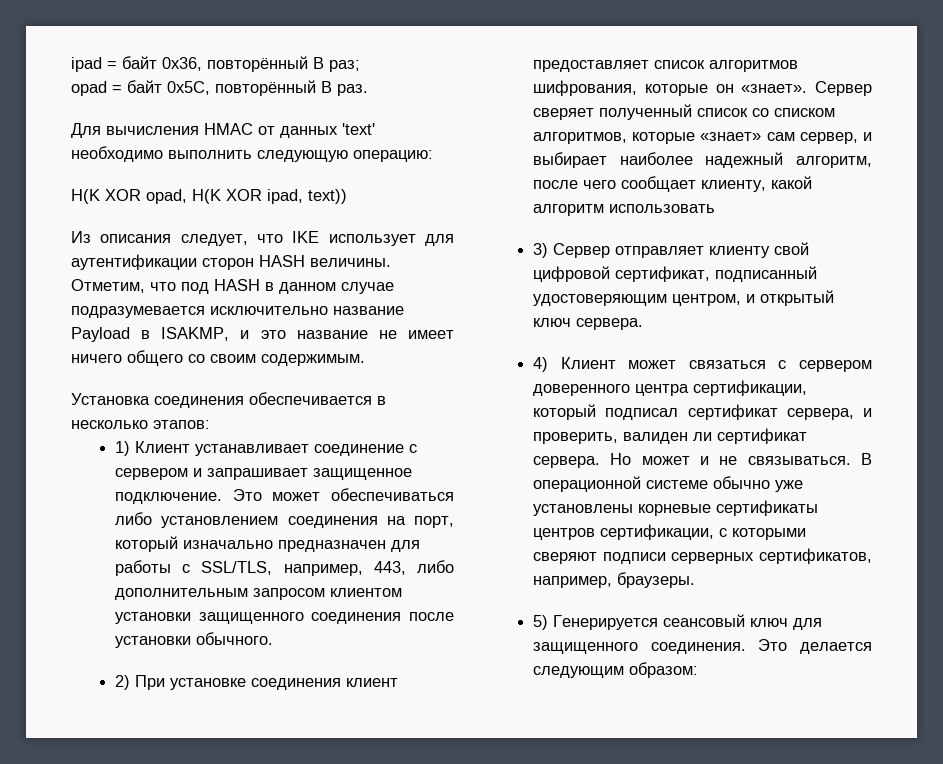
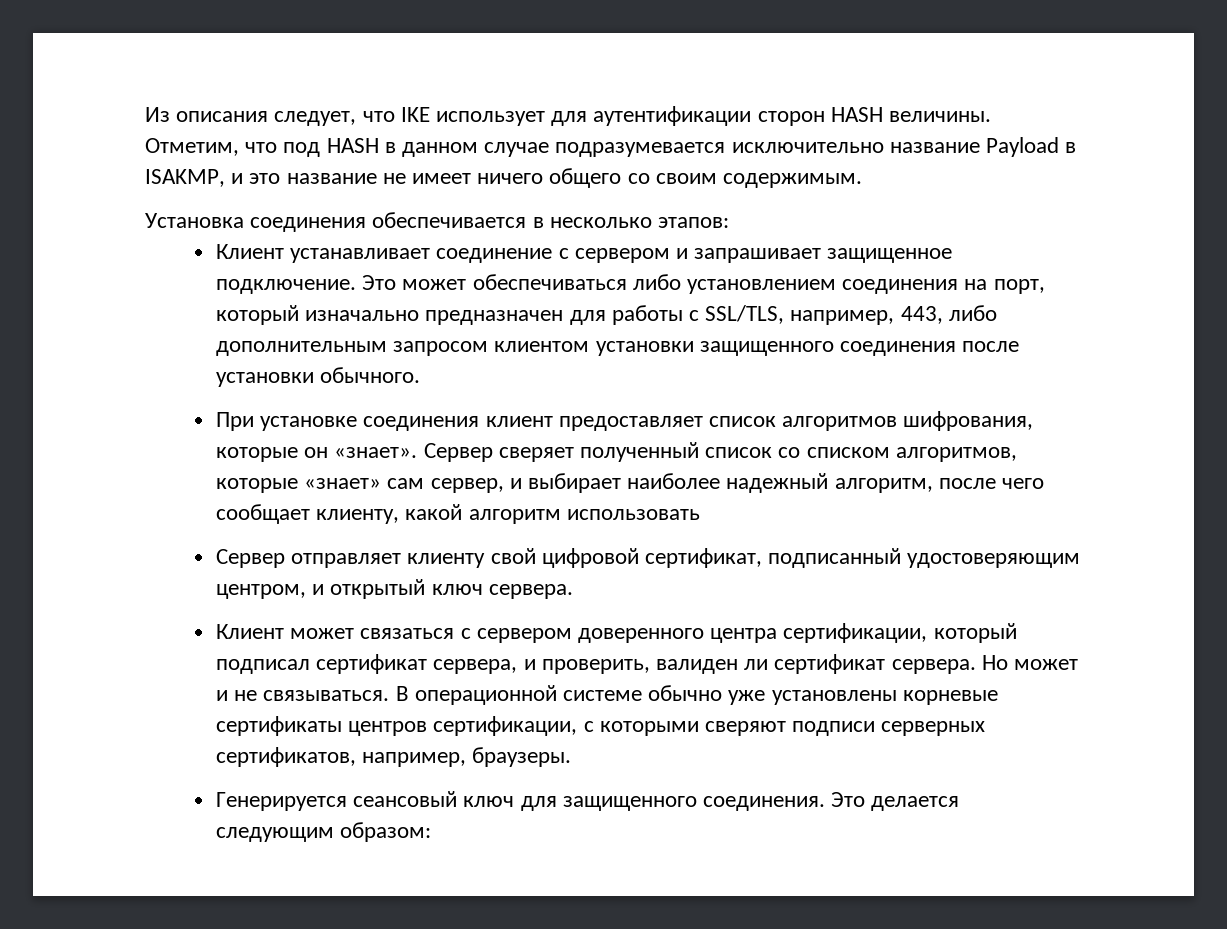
- ipad = байт 0x36, повторённый B раз;
- opad = байт 0x5C, повторённый B раз.
- Для вычисления HMAC от данных 'text' необходимо выполнить следующую операцию:
- H(K XOR opad, H(K XOR ipad, text))
- 1) Клиент устанавливает соединение с сервером и запрашивает защищенное подключение.
+ Клиент устанавливает соединение с сервером и запрашивает защищенное подключение.
- 2) При установке соединения клиент предоставляет список алгоритмов шифрования, которые он «знает».
+ При установке соединения клиент предоставляет список алгоритмов шифрования, которые он «знает».
- 3) Сервер отправляет клиенту свой цифровой сертификат, подписанный удостоверяющим центром, и открытый ключ сервера.
+ Сервер отправляет клиенту свой цифровой сертификат, подписанный удостоверяющим центром, и открытый ключ сервера.
- 4) Клиент может связаться с сервером доверенного центра сертификации, который подписал сертификат сервера, и проверить, валиден ли сертификат сервера.
+ Клиент может связаться с сервером доверенного центра сертификации, который подписал сертификат сервера, и проверить, валиден ли сертификат сервера.
- 5) Генерируется сеансовый ключ для защищенного соединения.
+ Генерируется сеансовый ключ для защищенного соединения.

